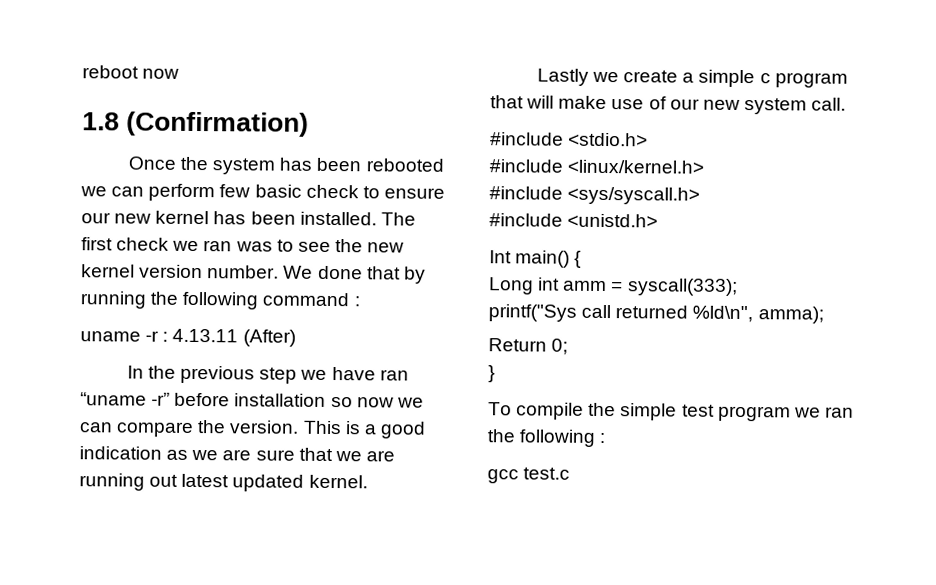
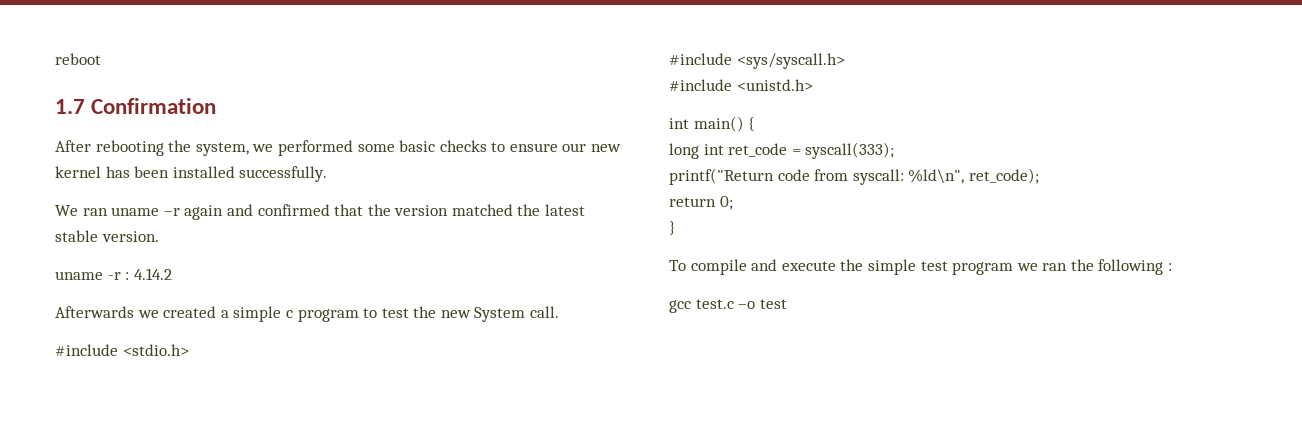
- reboot now
- 1.8 (Confirmation)
- Once the system has been rebooted we can perform few basic check to ensure our new kernel has been installed. The first check we ran was to see the new kernel version number. We done that by running the following command :
- uname -r : 4.13.11 (After)
- In the previous step we have ran “uname -r” before installation so now we can compare the version. This is a good indication as we are sure that we are running out latest updated kernel.
- Lastly we create a simple c program that will make use of our new system call.
+ reboot
+ 1.7 Confirmation
+ After rebooting the system, we performed some basic checks to ensure our new kernel has been installed successfully.
+ We ran uname –r again and confirmed that the version matched the latest stable version.
+ uname -r : 4.14.2
+ Afterwards we created a simple c program to test the new System call.
- #include <linux/kernel.h>
- Int main() {
+ int main() {
- Long int amm = syscall(333);
+ long int ret_code = syscall(333);
- printf("Sys call returned %ld\n", amma);
- Return 0;
+ printf("Return code from syscall: %ld\n", ret_code);
+ return 0;
- To compile the simple test program we ran the following :
+ To compile and execute the simple test program we ran the following :
- gcc test.c
+ gcc test.c –o test

